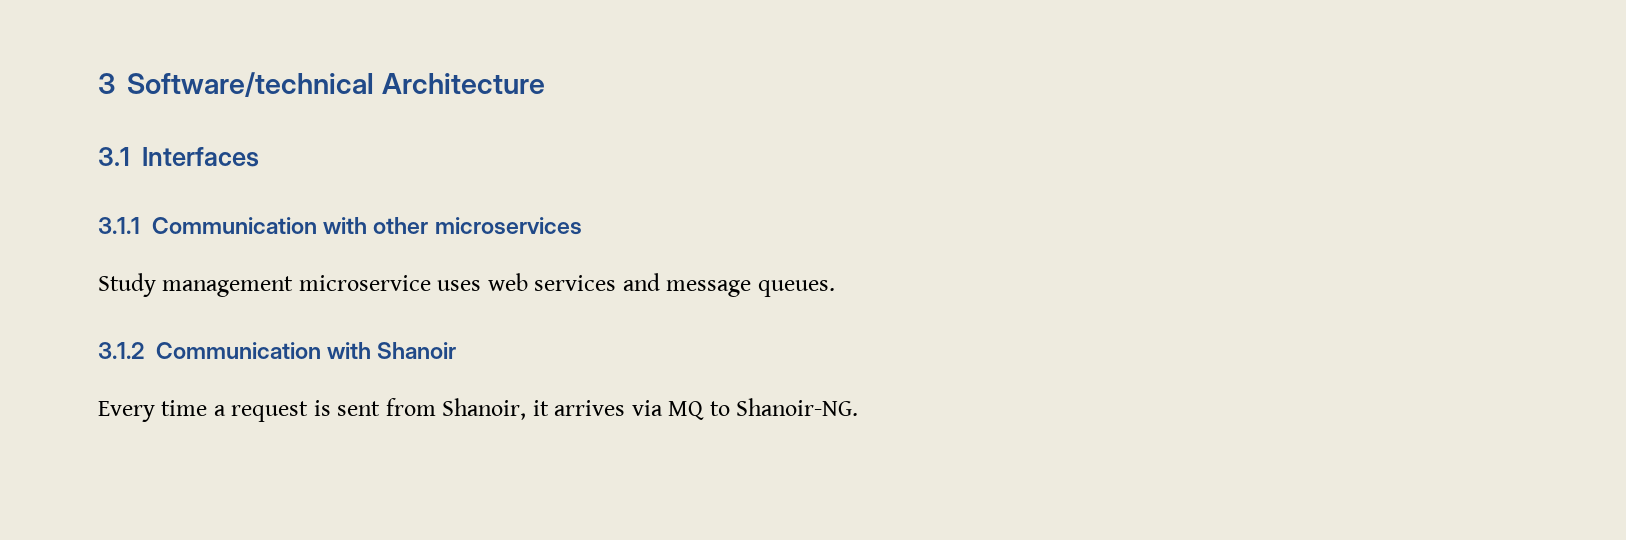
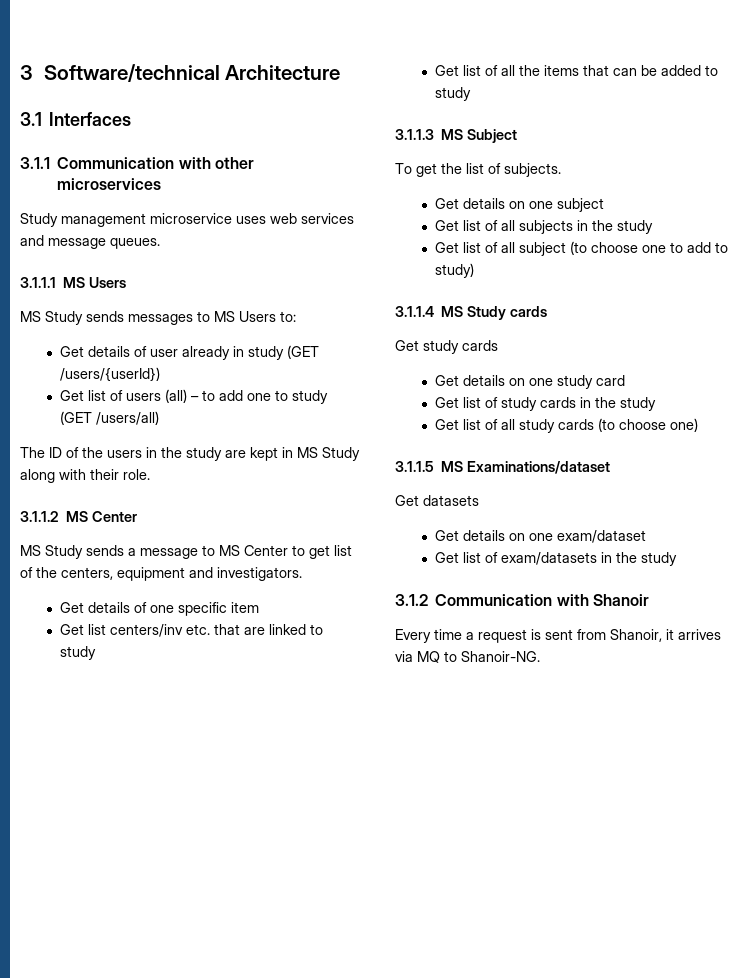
+ 3.1.1.1 MS Users
+ MS Study sends messages to MS Users to:
+ Get details of user already in study (GET /users/{userId})
+ Get list of users (all) – to add one to study (GET /users/all)
+ The ID of the users in the study are kept in MS Study along with their role.
+ 3.1.1.2 MS Center
+ MS Study sends a message to MS Center to get list of the centers, equipment and investigators.
+ Get details of one specific item
+ Get list centers/inv etc. that are linked to study
+ Get list of all the items that can be added to study
+ 3.1.1.3 MS Subject
+ To get the list of subjects.
+ Get details on one subject
+ Get list of all subjects in the study
+ Get list of all subject (to choose one to add to study)
+ 3.1.1.4 MS Study cards
+ Get study cards
+ Get details on one study card
+ Get list of study cards in the study
+ Get list of all study cards (to choose one)
+ 3.1.1.5 MS Examinations/dataset
+ Get datasets
+ Get details on one exam/dataset
+ Get list of exam/datasets in the study

